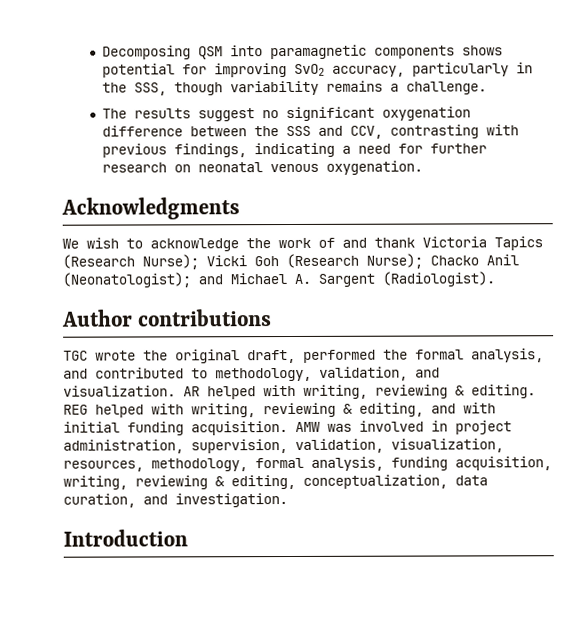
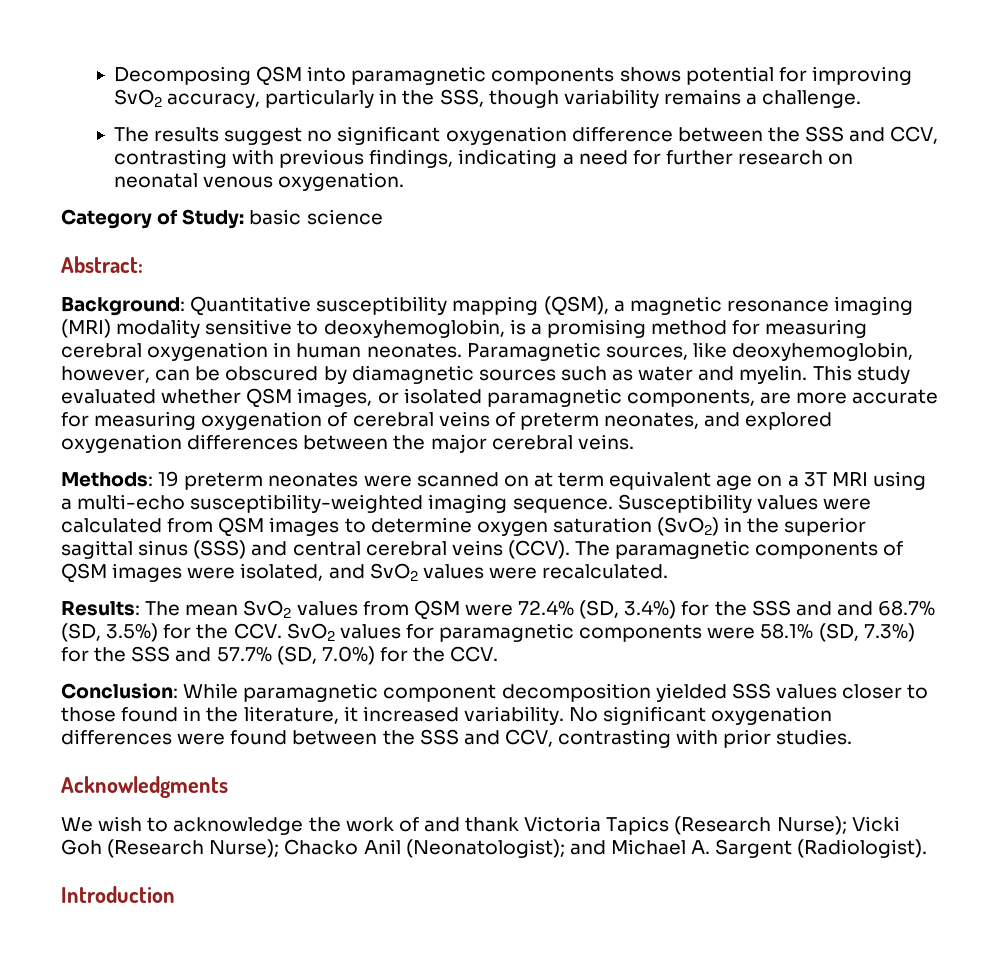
+ Category of Study: basic science
+ Abstract:
+ Background: Quantitative susceptibility mapping (QSM), a magnetic resonance imaging (MRI) modality sensitive to deoxyhemoglobin, is a promising method for measuring cerebral oxygenation in human neonates. Paramagnetic sources, like deoxyhemoglobin, however, can be obscured by diamagnetic sources such as water and myelin. This study evaluated whether QSM images, or isolated paramagnetic components, are more accurate for measuring oxygenation of cerebral veins of preterm neonates, and explored oxygenation differences between the major cerebral veins.
+ Methods: 19 preterm neonates were scanned on at term equivalent age on a 3T MRI using a multi-echo susceptibility-weighted imaging sequence. Susceptibility values were calculated from QSM images to determine oxygen saturation (SvO2) in the superior sagittal sinus (SSS) and central cerebral veins (CCV). The paramagnetic components of QSM images were isolated, and SvO2 values were recalculated.
+ Results: The mean SvO2 values from QSM were 72.4% (SD, 3.4%) for the SSS and and 68.7% (SD, 3.5%) for the CCV. SvO2 values for paramagnetic components were 58.1% (SD, 7.3%) for the SSS and 57.7% (SD, 7.0%) for the CCV.
+ Conclusion: While paramagnetic component decomposition yielded SSS values closer to those found in the literature, it increased variability. No significant oxygenation differences were found between the SSS and CCV, contrasting with prior studies.
- Author contributions
- TGC wrote the original draft, performed the formal analysis, and contributed to methodology, validation, and visualization. AR helped with writing, reviewing & editing. REG helped with writing, reviewing & editing, and with initial funding acquisition. AMW was involved in project administration, supervision, validation, visualization, resources, methodology, formal analysis, funding acquisition, writing, reviewing & editing, conceptualization, data curation, and investigation.

